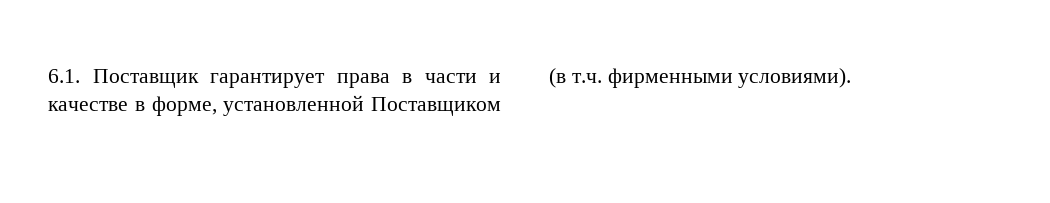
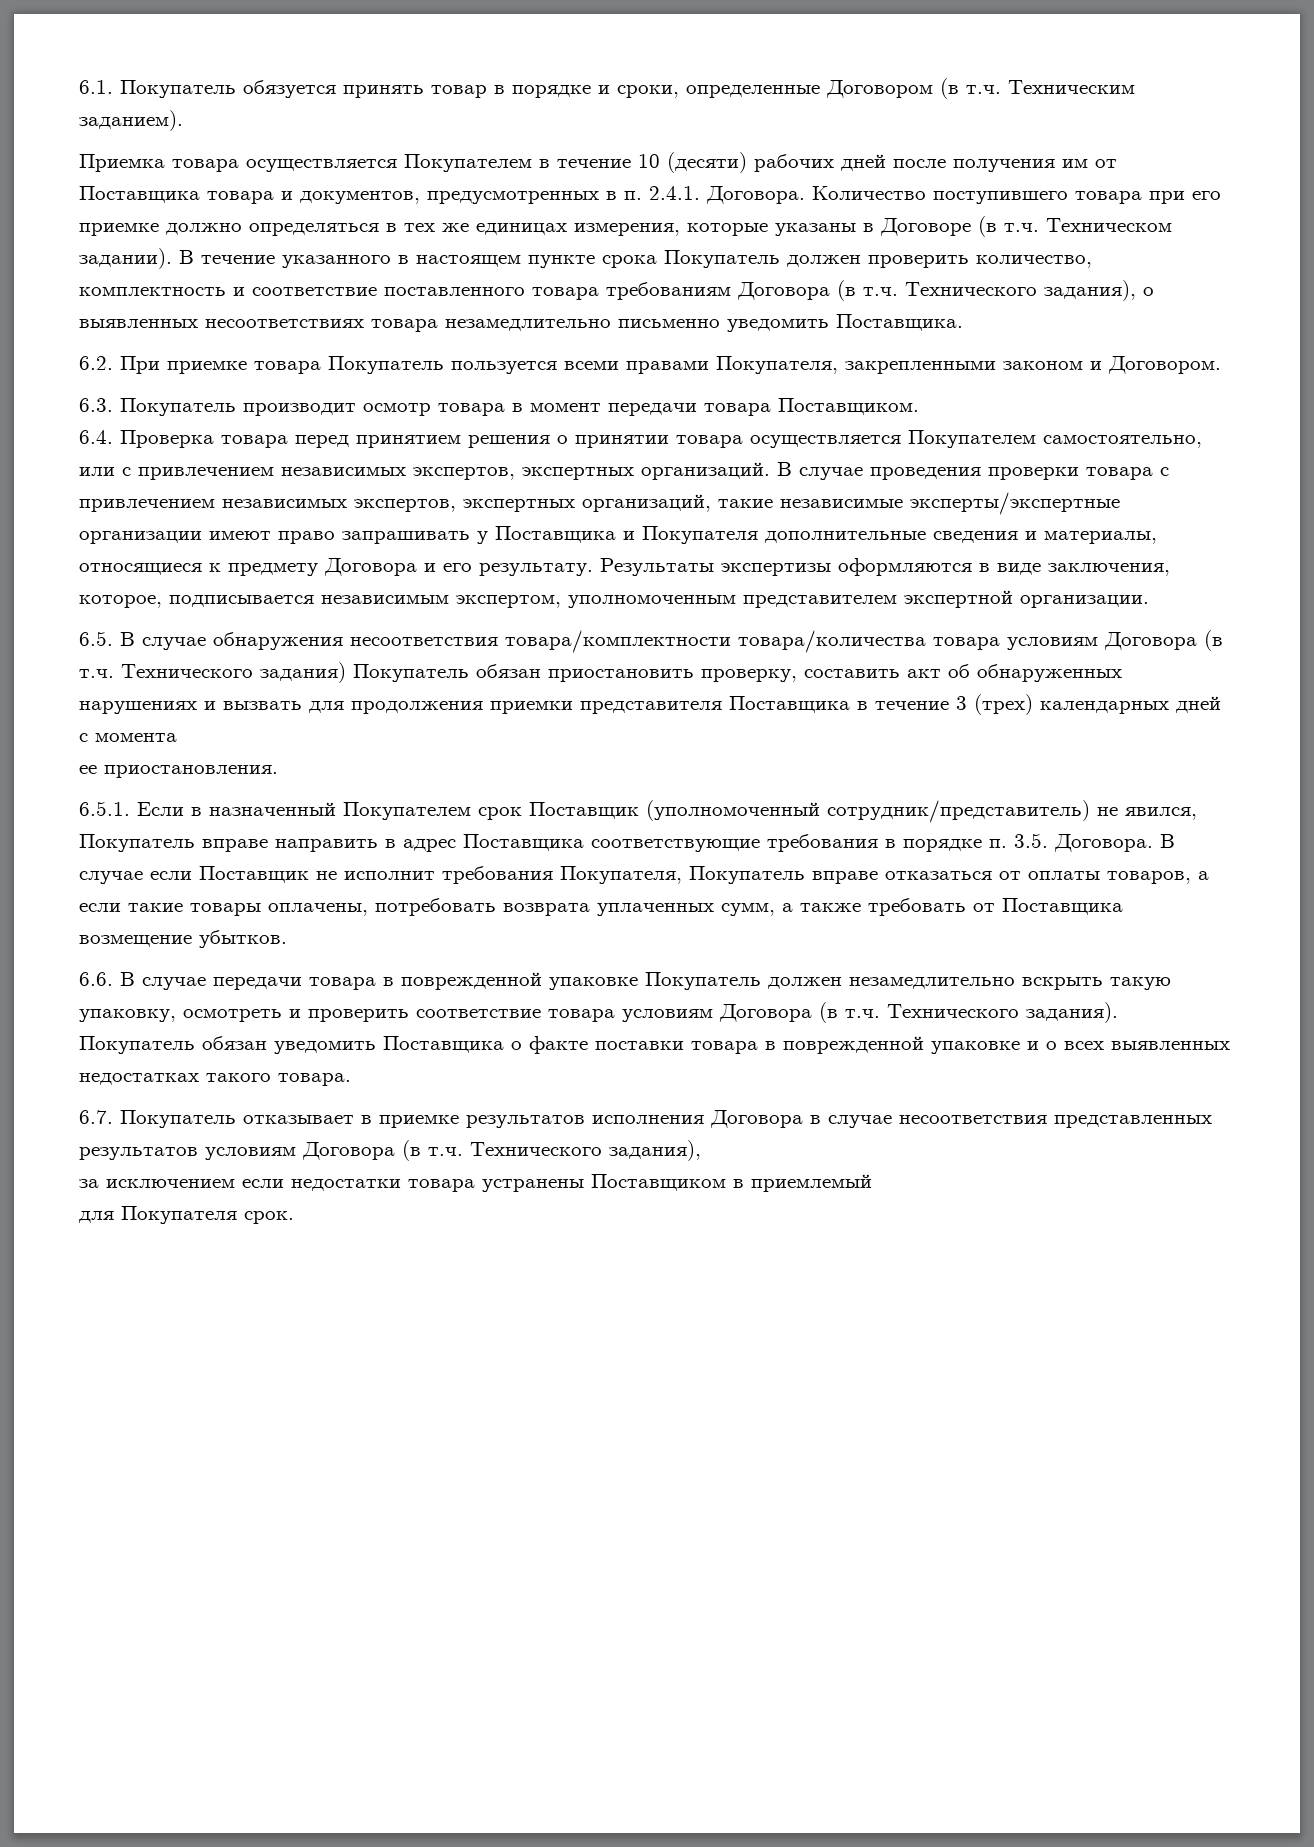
- 6.1. Поставщик гарантирует права в части и качестве в форме, установленной Поставщиком (в т.ч. фирменными условиями).
+ 6.1. Покупатель обязуется принять товар в порядке и сроки, определенные Договором (в т.ч. Техническим заданием).
+ Приемка товара осуществляется Покупателем в течение 10 (десяти) рабочих дней после получения им от Поставщика товара и документов, предусмотренных в п. 2.4.1. Договора. Количество поступившего товара при его приемке должно определяться в тех же единицах измерения, которые указаны в Договоре (в т.ч. Техническом задании). В течение указанного в настоящем пункте срока Покупатель должен проверить количество, комплектность и соответствие поставленного товара требованиям Договора (в т.ч. Технического задания), о выявленных несоответствиях товара незамедлительно письменно уведомить Поставщика.
+ 6.2. При приемке товара Покупатель пользуется всеми правами Покупателя, закрепленными законом и Договором.
+ 6.3. Покупатель производит осмотр товара в момент передачи товара Поставщиком.
+ 6.4. Проверка товара перед принятием решения о принятии товара осуществляется Покупателем самостоятельно, или с привлечением независимых экспертов, экспертных организаций. В случае проведения проверки товара с привлечением независимых экспертов, экспертных организаций, такие независимые эксперты/экспертные организации имеют право запрашивать у Поставщика и Покупателя дополнительные сведения и материалы, относящиеся к предмету Договора и его результату. Результаты экспертизы оформляются в виде заключения, которое, подписывается независимым экспертом, уполномоченным представителем экспертной организации.
+ 6.5. В случае обнаружения несоответствия товара/комплектности товара/количества товара условиям Договора (в т.ч. Технического задания) Покупатель обязан приостановить проверку, составить акт об обнаруженных нарушениях и вызвать для продолжения приемки представителя Поставщика в течение 3 (трех) календарных дней с момента
+ ее приостановления.
+ 6.5.1. Если в назначенный Покупателем срок Поставщик (уполномоченный сотрудник/представитель) не явился, Покупатель вправе направить в адрес Поставщика соответствующие требования в порядке п. 3.5. Договора. В случае если Поставщик не исполнит требования Покупателя, Покупатель вправе отказаться от оплаты товаров, а если такие товары оплачены, потребовать возврата уплаченных сумм, а также требовать от Поставщика возмещение убытков.
+ 6.6. В случае передачи товара в поврежденной упаковке Покупатель должен незамедлительно вскрыть такую упаковку, осмотреть и проверить соответствие товара условиям Договора (в т.ч. Технического задания). Покупатель обязан уведомить Поставщика о факте поставки товара в поврежденной упаковке и о всех выявленных недостатках такого товара.
+ 6.7. Покупатель отказывает в приемке результатов исполнения Договора в случае несоответствия представленных результатов условиям Договора (в т.ч. Технического задания),
+ за исключением если недостатки товара устранены Поставщиком в приемлемый
+ для Покупателя срок.

